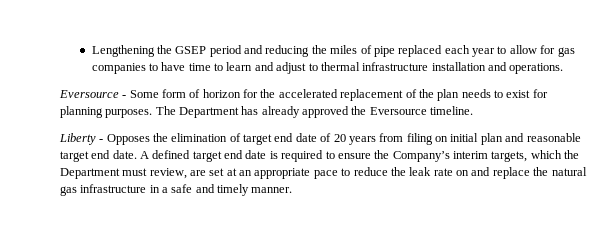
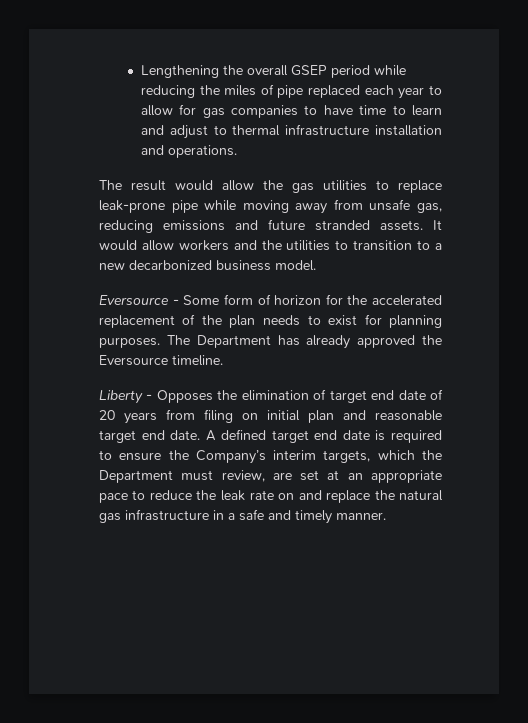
- Lengthening the GSEP period and reducing the miles of pipe replaced each year to allow for gas companies to have time to learn and adjust to thermal infrastructure installation and operations.
+ Lengthening the overall GSEP period while reducing the miles of pipe replaced each year to allow for gas companies to have time to learn and adjust to thermal infrastructure installation and operations.
+ The result would allow the gas utilities to replace leak-prone pipe while moving away from unsafe gas, reducing emissions and future stranded assets. It would allow workers and the utilities to transition to a new decarbonized business model.

